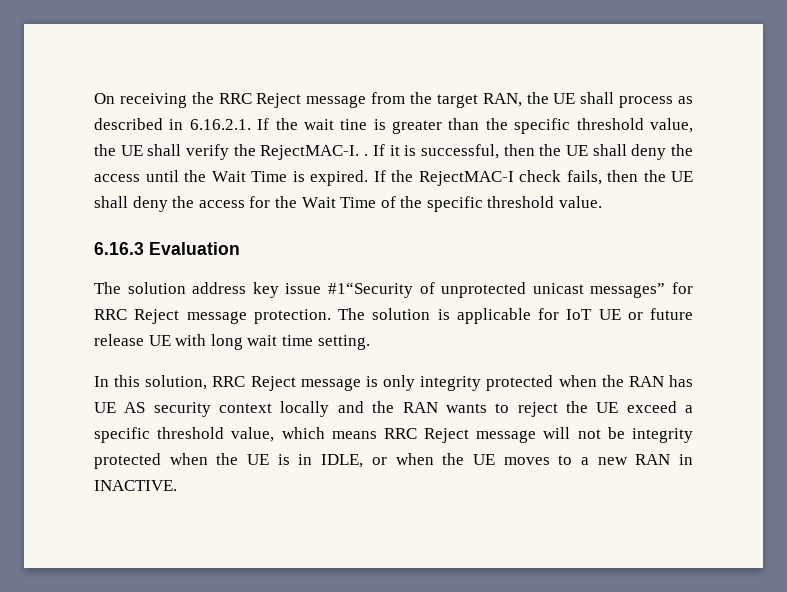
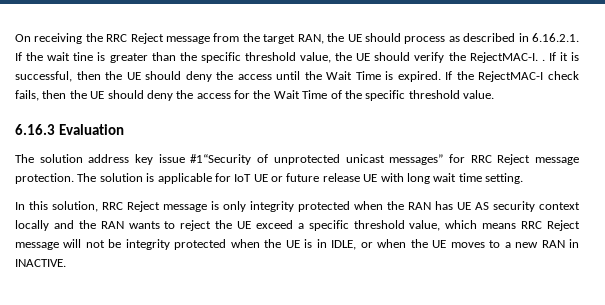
- On receiving the RRC Reject message from the target RAN, the UE shall process as described in 6.16.2.1. If the wait tine is greater than the specific threshold value, the UE shall verify the RejectMAC-I. .
+ On receiving the RRC Reject message from the target RAN, the UE should process as described in 6.16.2.1. If the wait tine is greater than the specific threshold value, the UE should verify the RejectMAC-I. .
- If it is successful, then the UE shall deny the access until the Wait Time is expired.
+ If it is successful, then the UE should deny the access until the Wait Time is expired.
- If the RejectMAC-I check fails, then the UE shall deny the access for the Wait Time of the specific threshold value.
+ If the RejectMAC-I check fails, then the UE should deny the access for the Wait Time of the specific threshold value.

